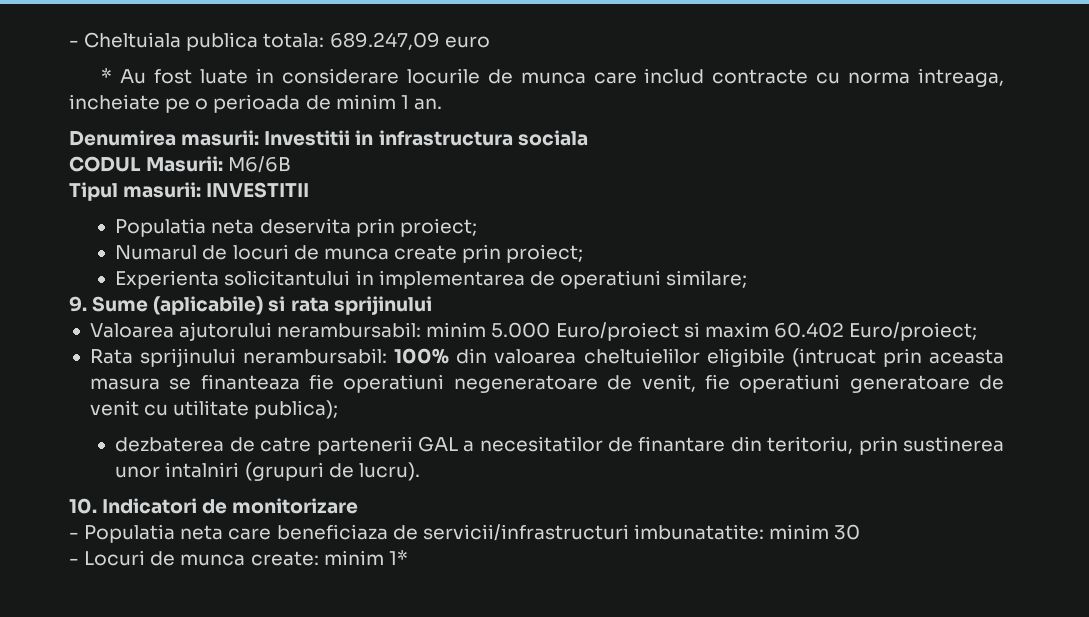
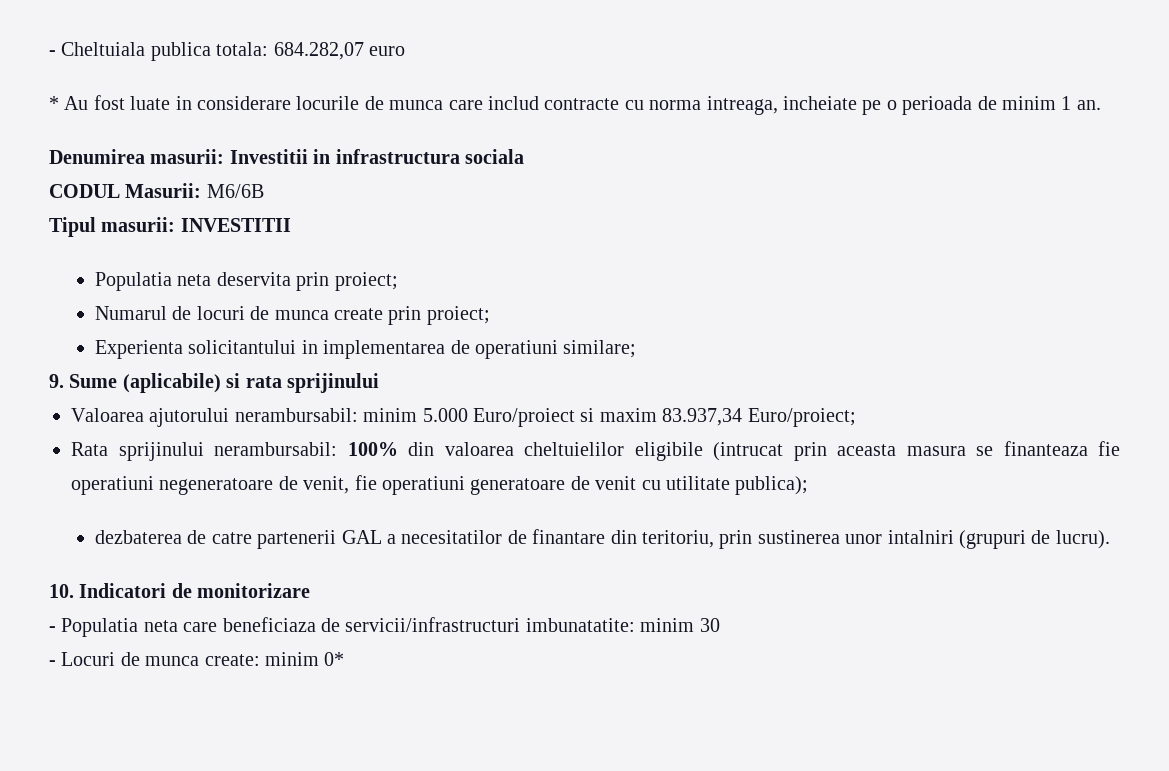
- - Cheltuiala publica totala: 689.247,09 euro
+ - Cheltuiala publica totala: 684.282,07 euro
- Valoarea ajutorului nerambursabil: minim 5.000 Euro/proiect si maxim 60.402 Euro/proiect;
+ Valoarea ajutorului nerambursabil: minim 5.000 Euro/proiect si maxim 83.937,34 Euro/proiect;
- - Locuri de munca create: minim 1*
+ - Locuri de munca create: minim 0*

